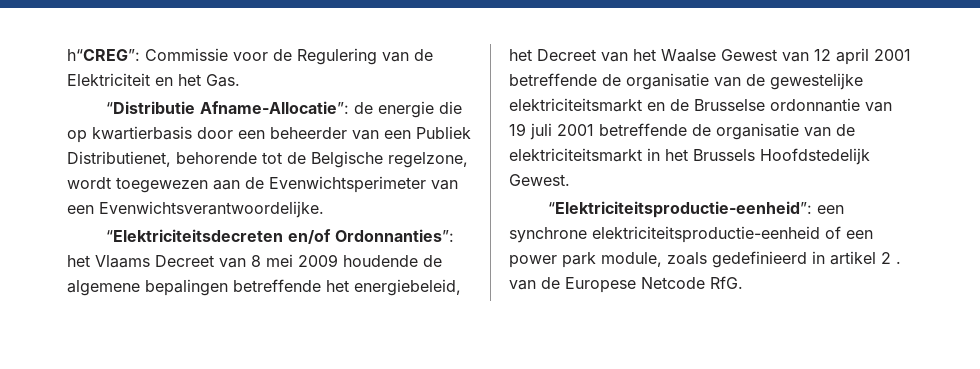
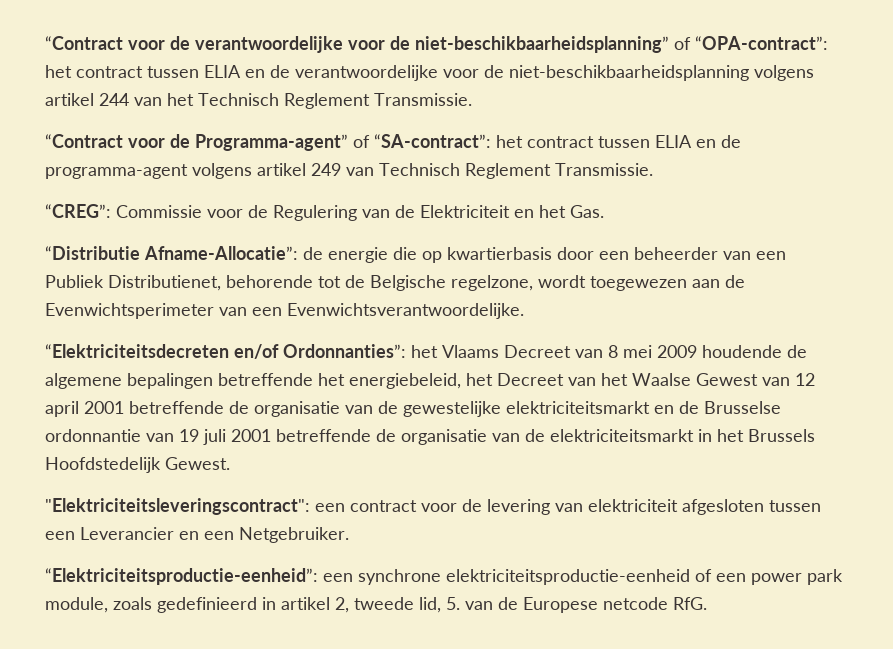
- h“CREG”: Commissie voor de Regulering van de Elektriciteit en het Gas.
+ “Contract voor de verantwoordelijke voor de niet-beschikbaarheidsplanning” of “OPA-contract”: het contract tussen ELIA en de verantwoordelijke voor de niet-beschikbaarheidsplanning volgens artikel 244 van het Technisch Reglement Transmissie.
+ “Contract voor de Programma-agent” of “SA-contract”: het contract tussen ELIA en de programma-agent volgens artikel 249 van Technisch Reglement Transmissie.
+ “CREG”: Commissie voor de Regulering van de Elektriciteit en het Gas.
+ "Elektriciteitsleveringscontract": een contract voor de levering van elektriciteit afgesloten tussen een Leverancier en een Netgebruiker.
- “Elektriciteitsproductie-eenheid”: een synchrone elektriciteitsproductie-eenheid of een power park module, zoals gedefinieerd in artikel 2 . van de Europese Netcode RfG.
+ “Elektriciteitsproductie-eenheid”: een synchrone elektriciteitsproductie-eenheid of een power park module, zoals gedefinieerd in artikel 2, tweede lid, 5. van de Europese netcode RfG.

